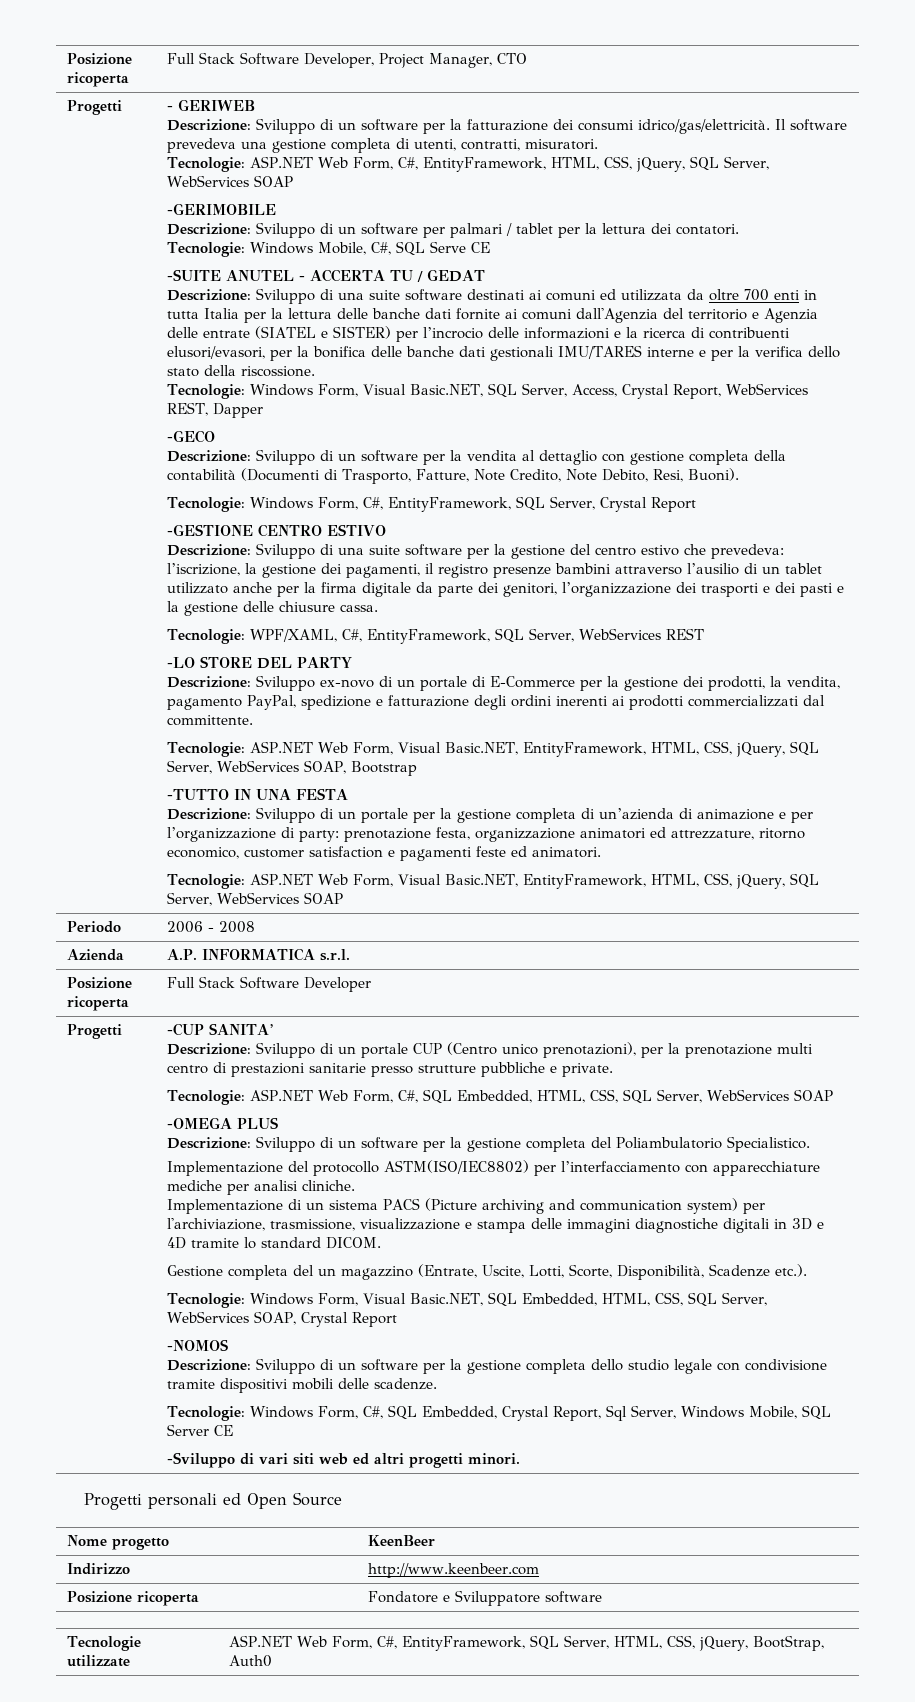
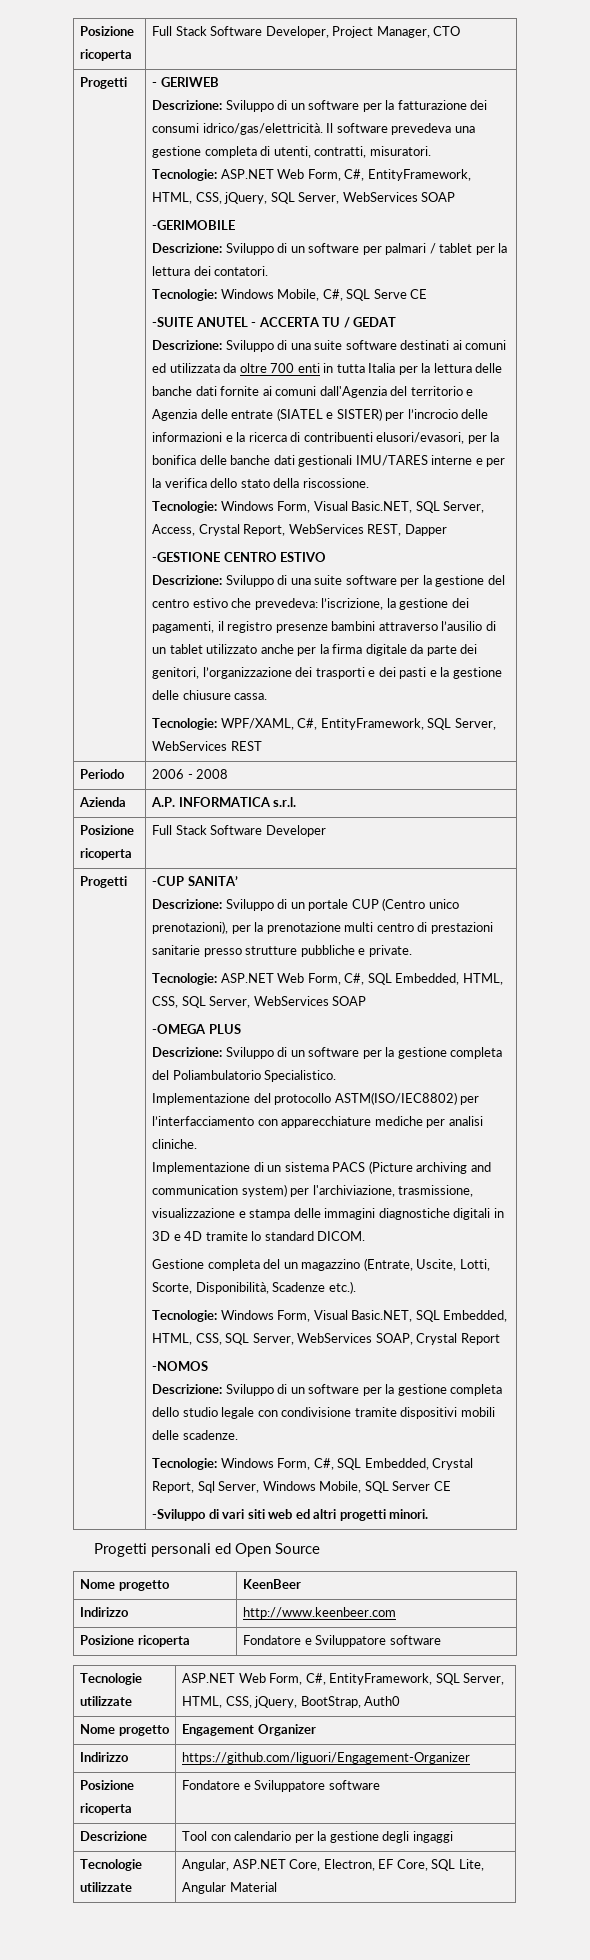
- -GECO
- Descrizione: Sviluppo di un software per la vendita al dettaglio con gestione completa della contabilità (Documenti di Trasporto, Fatture, Note Credito, Note Debito, Resi, Buoni).
- Tecnologie: Windows Form, C#, EntityFramework, SQL Server, Crystal Report
- -LO STORE DEL PARTY
- Descrizione: Sviluppo ex-novo di un portale di E-Commerce per la gestione dei prodotti, la vendita, pagamento PayPal, spedizione e fatturazione degli ordini inerenti ai prodotti commercializzati dal committente.
- Tecnologie: ASP.NET Web Form, Visual Basic.NET, EntityFramework, HTML, CSS, jQuery, SQL Server, WebServices SOAP, Bootstrap
- -TUTTO IN UNA FESTA
- Descrizione: Sviluppo di un portale per la gestione completa di un’azienda di animazione e per l’organizzazione di party: prenotazione festa, organizzazione animatori ed attrezzature, ritorno economico, customer satisfaction e pagamenti feste ed animatori.
- Tecnologie: ASP.NET Web Form, Visual Basic.NET, EntityFramework, HTML, CSS, jQuery, SQL Server, WebServices SOAP
+ Nome progetto | Engagement Organizer
+ Indirizzo | https://github.com/liguori/Engagement-Organizer
+ Posizione ricoperta | Fondatore e Sviluppatore software
+ Descrizione | Tool con calendario per la gestione degli ingaggi
+ Tecnologie utilizzate | Angular, ASP.NET Core, Electron, EF Core, SQL Lite, Angular Material

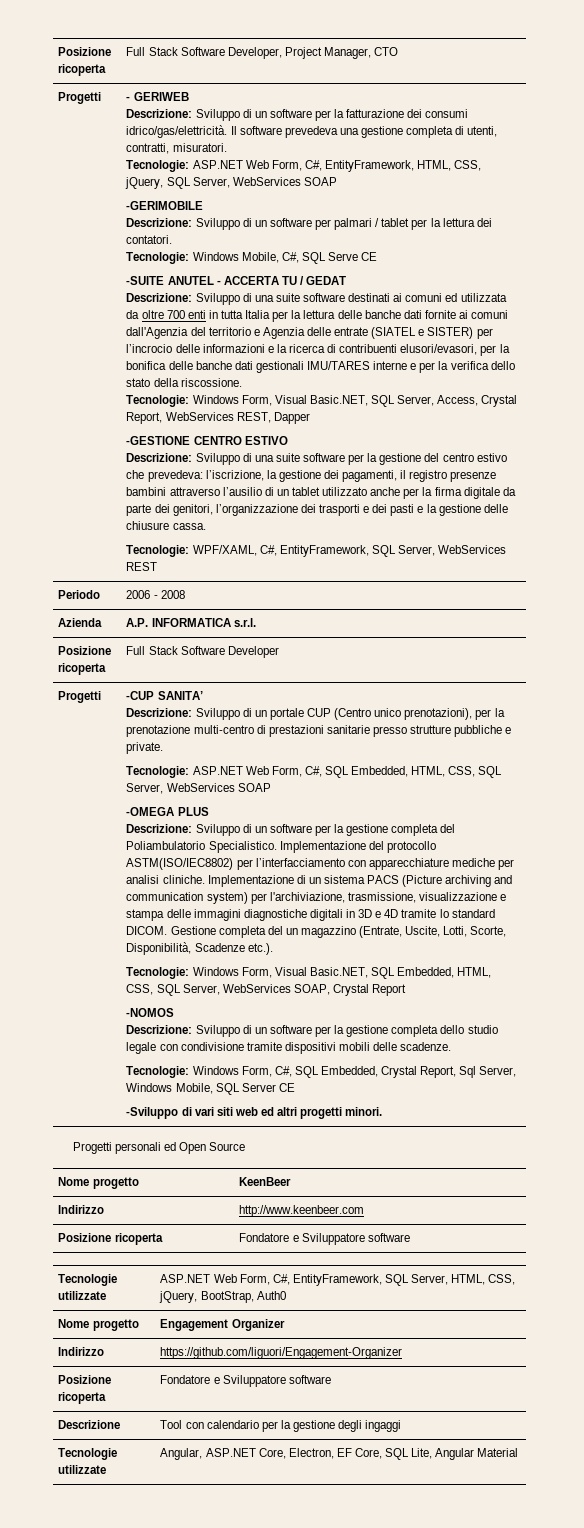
- Descrizione: Sviluppo di un portale CUP (Centro unico prenotazioni), per la prenotazione multi centro di prestazioni sanitarie presso strutture pubbliche e private.
+ Descrizione: Sviluppo di un portale CUP (Centro unico prenotazioni), per la prenotazione multi-centro di prestazioni sanitarie presso strutture pubbliche e private.
- Sviluppo di un software per la gestione completa del Poliambulatorio Specialistico.
- Implementazione del protocollo ASTM(ISO/IEC8802) per l’interfacciamento con apparecchiature mediche per analisi cliniche.
- Implementazione di un sistema PACS (Picture archiving and communication system) per l'archiviazione, trasmissione, visualizzazione e stampa delle immagini diagnostiche digitali in 3D e 4D tramite lo standard DICOM.
- Gestione completa del un magazzino (Entrate, Uscite, Lotti, Scorte, Disponibilità, Scadenze etc.).
+ Sviluppo di un software per la gestione completa del Poliambulatorio Specialistico. Implementazione del protocollo ASTM(ISO/IEC8802) per l’interfacciamento con apparecchiature mediche per analisi cliniche. Implementazione di un sistema PACS (Picture archiving and communication system) per l'archiviazione, trasmissione, visualizzazione e stampa delle immagini diagnostiche digitali in 3D e 4D tramite lo standard DICOM. Gestione completa del un magazzino (Entrate, Uscite, Lotti, Scorte, Disponibilità, Scadenze etc.).

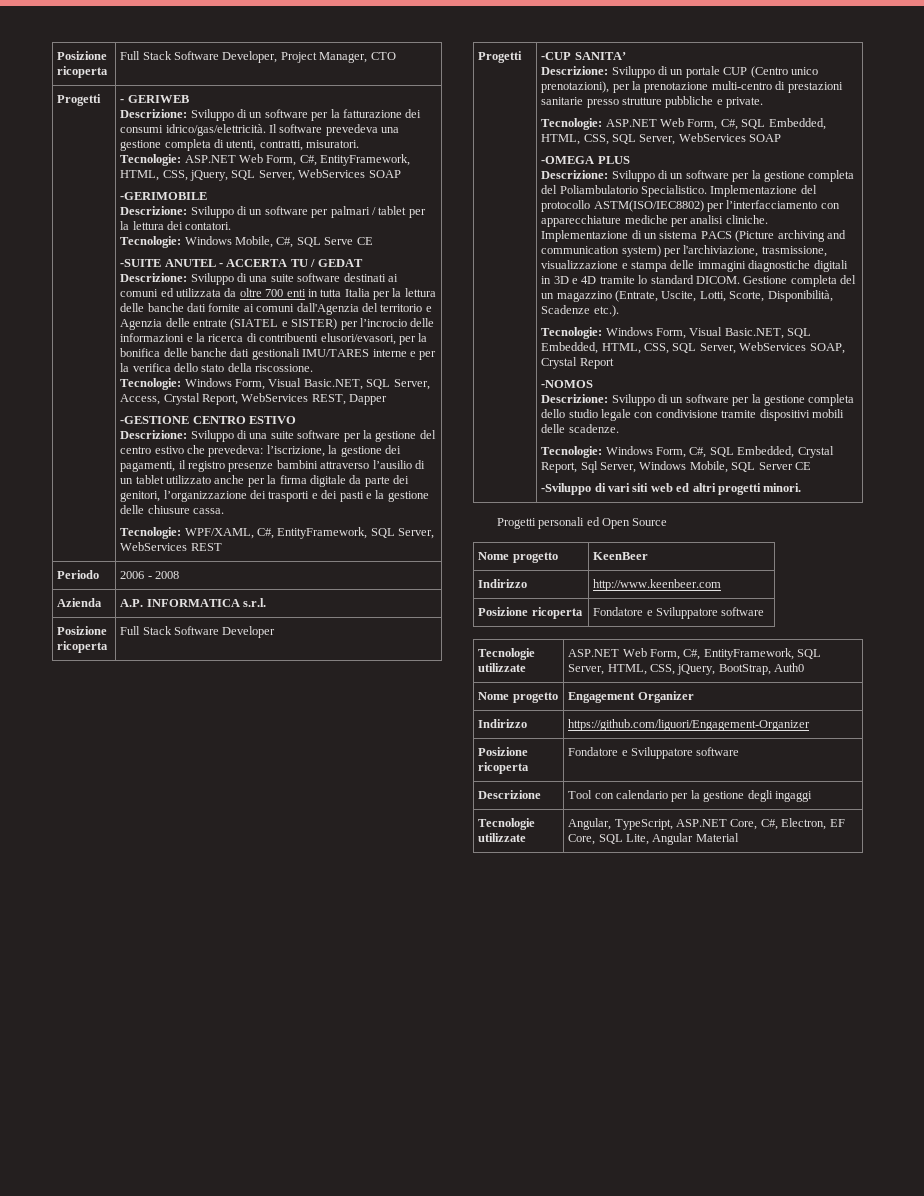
- Tecnologie utilizzate | Angular, ASP.NET Core, Electron, EF Core, SQL Lite, Angular Material
+ Tecnologie utilizzate | Angular, TypeScript, ASP.NET Core, C#, Electron, EF Core, SQL Lite, Angular Material

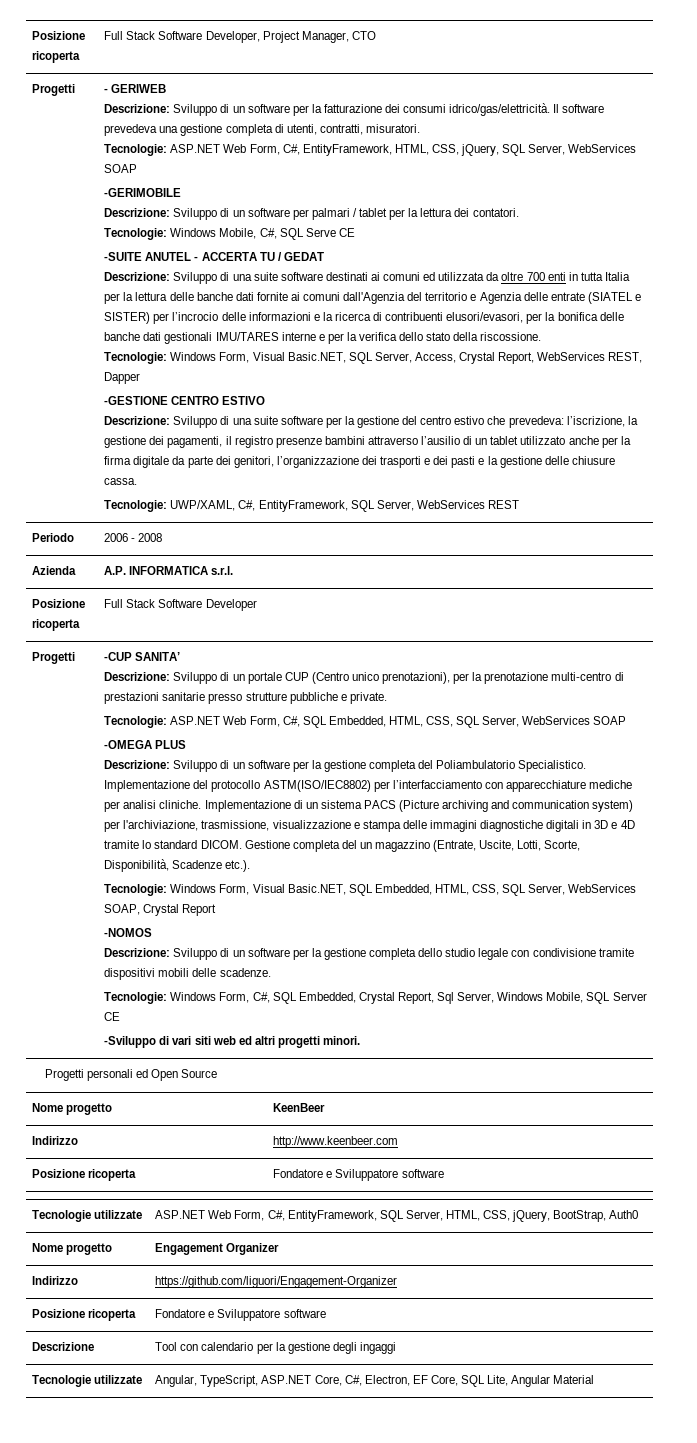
- Tecnologie: WPF/XAML, C#, EntityFramework, SQL Server, WebServices REST
+ Tecnologie: UWP/XAML, C#, EntityFramework, SQL Server, WebServices REST

